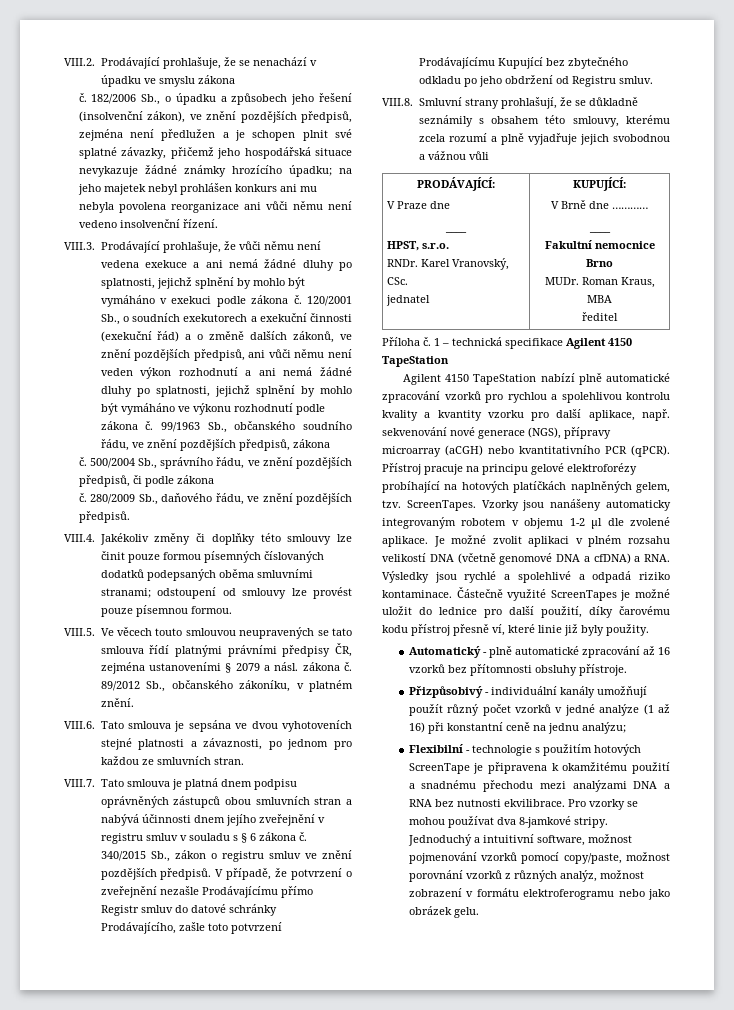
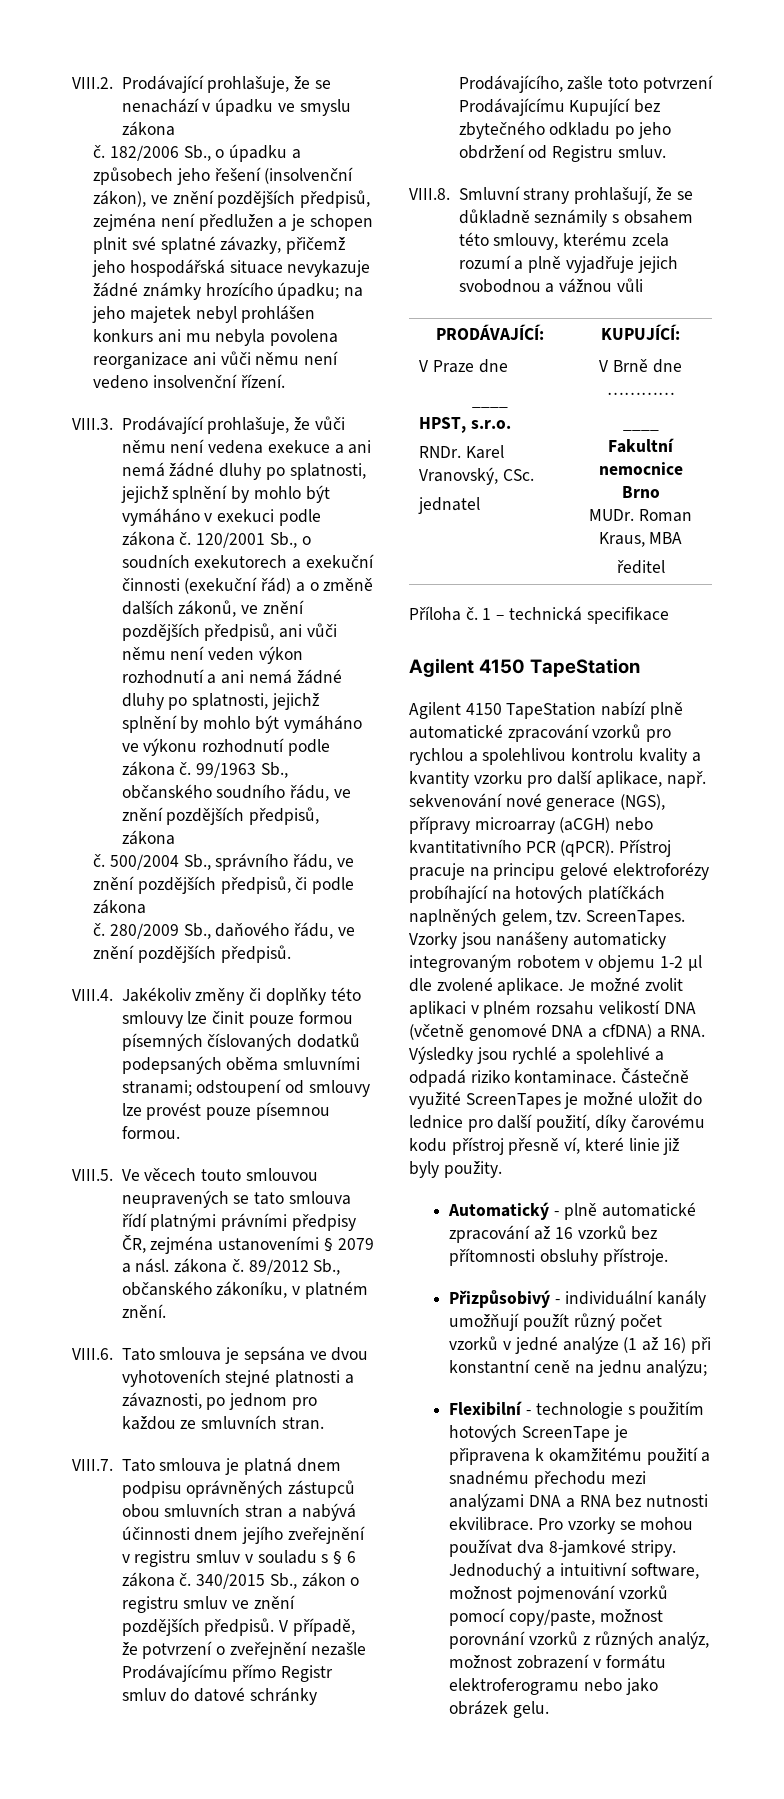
- 1 – technická specifikace Agilent 4150 TapeStation
+ 1 – technická specifikace
+ Agilent 4150 TapeStation

